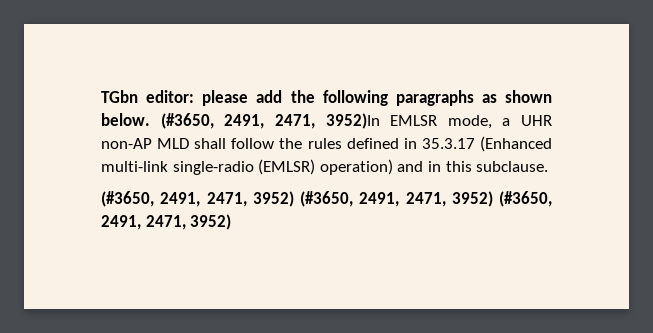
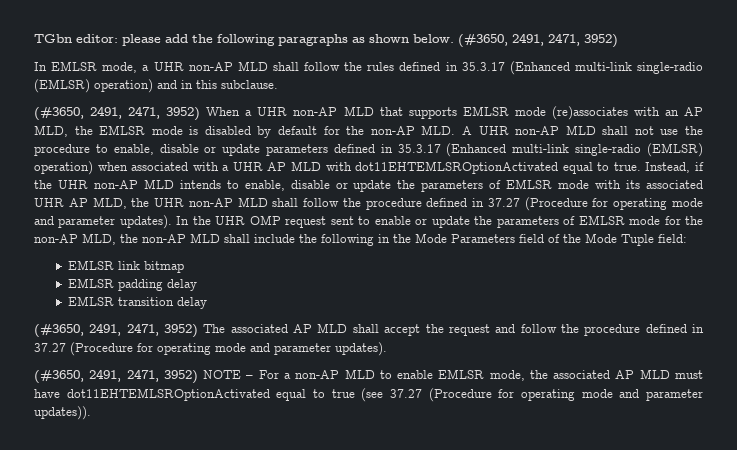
- TGbn editor: please add the following paragraphs as shown below. (#3650, 2491, 2471, 3952)In EMLSR mode, a UHR non-AP MLD shall follow the rules defined in 35.3.17 (Enhanced multi-link single-radio (EMLSR) operation) and in this subclause.
+ TGbn editor: please add the following paragraphs as shown below. (#3650, 2491, 2471, 3952)
+ In EMLSR mode, a UHR non-AP MLD shall follow the rules defined in 35.3.17 (Enhanced multi-link single-radio (EMLSR) operation) and in this subclause.
- (#3650, 2491, 2471, 3952) (#3650, 2491, 2471, 3952) (#3650, 2491, 2471, 3952)
+ (#3650, 2491, 2471, 3952) When a UHR non-AP MLD that supports EMLSR mode (re)associates with an AP MLD, the EMLSR mode is disabled by default for the non-AP MLD. A UHR non-AP MLD shall not use the procedure to enable, disable or update parameters defined in 35.3.17 (Enhanced multi-link single-radio (EMLSR) operation) when associated with a UHR AP MLD with dot11EHTEMLSROptionActivated equal to true. Instead, if the UHR non-AP MLD intends to enable, disable or update the parameters of EMLSR mode with its associated UHR AP MLD, the UHR non-AP MLD shall follow the procedure defined in 37.27 (Procedure for operating mode and parameter updates). In the UHR OMP request sent to enable or update the parameters of EMLSR mode for the non-AP MLD, the non-AP MLD shall include the following in the Mode Parameters field of the Mode Tuple field:
+ EMLSR link bitmap
+ EMLSR padding delay
+ EMLSR transition delay
+ (#3650, 2491, 2471, 3952) The associated AP MLD shall accept the request and follow the procedure defined in 37.27 (Procedure for operating mode and parameter updates).
+ (#3650, 2491, 2471, 3952) NOTE – For a non-AP MLD to enable EMLSR mode, the associated AP MLD must have dot11EHTEMLSROptionActivated equal to true (see 37.27 (Procedure for operating mode and parameter updates)).

